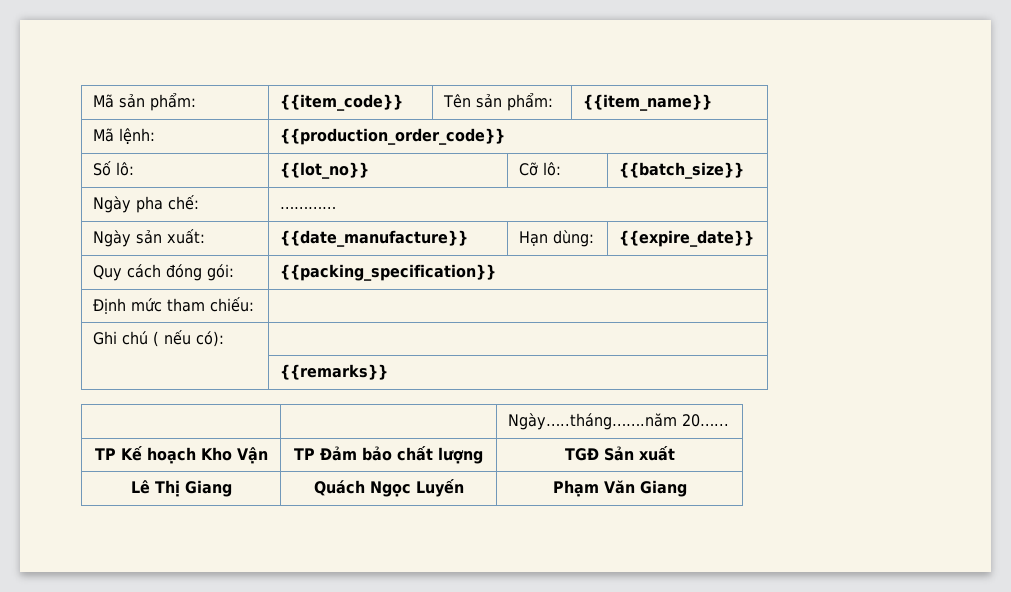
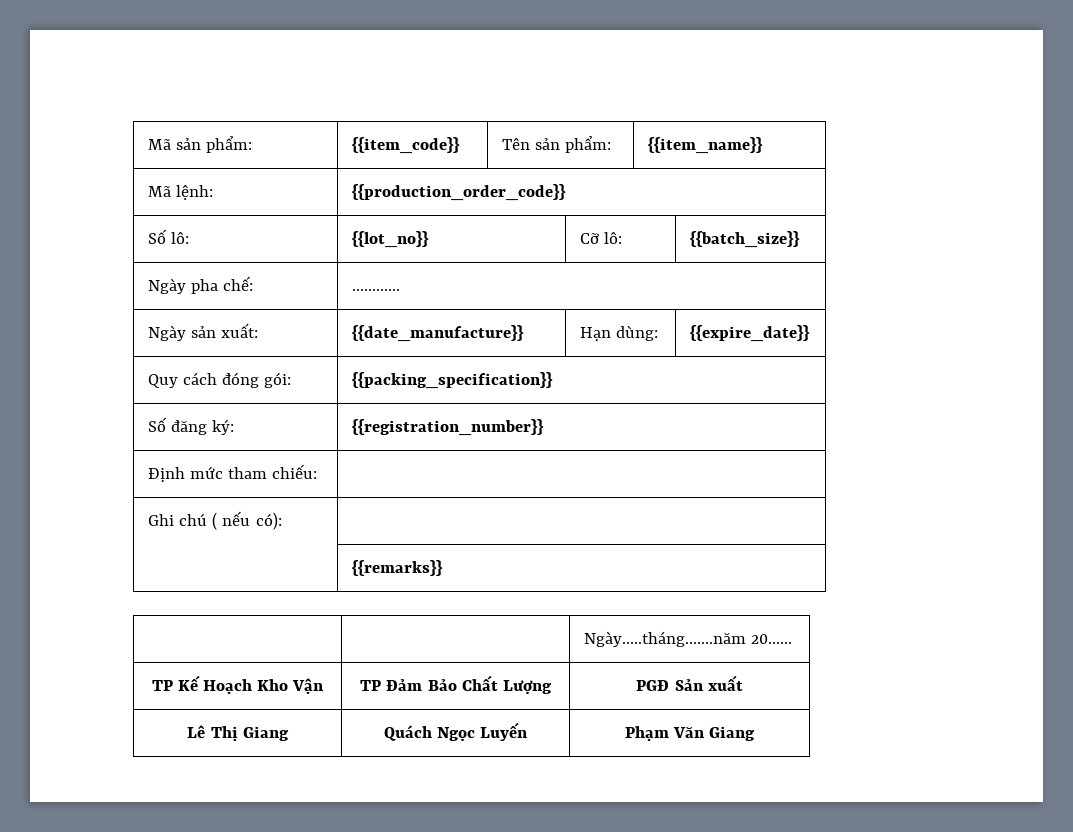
+ Số đăng ký: | {{registration_number}}
- TP Kế hoạch Kho Vận | TP Đảm bảo chất lượng | TGĐ Sản xuất
+ TP Kế Hoạch Kho Vận | TP Đảm Bảo Chất Lượng | PGĐ Sản xuất

